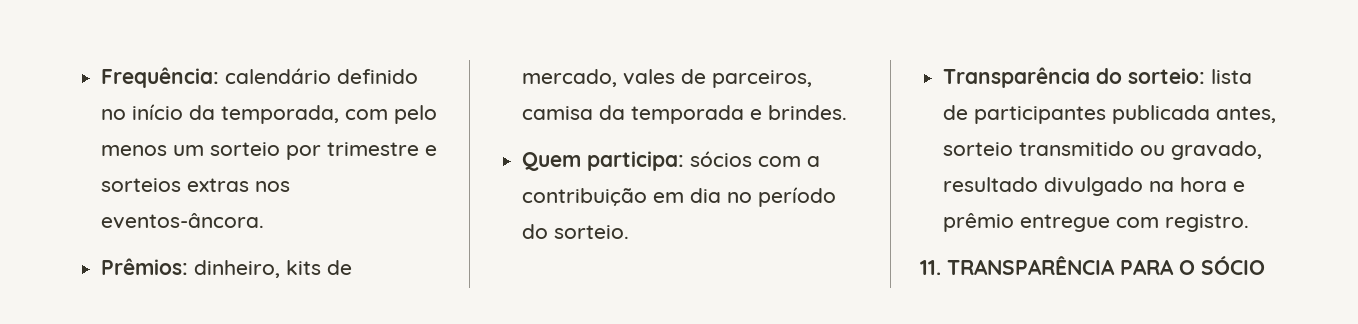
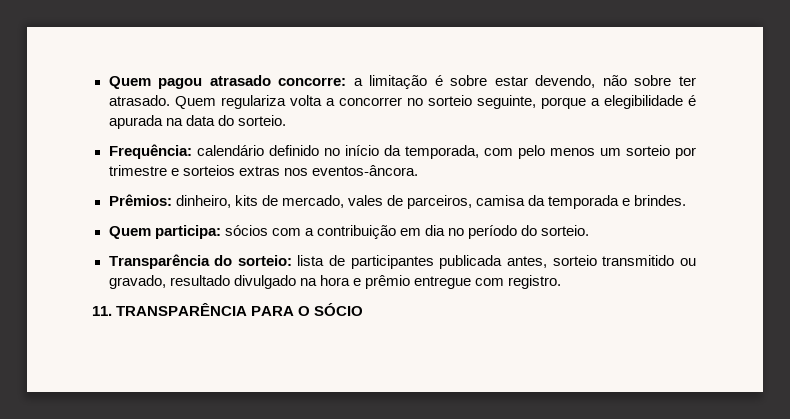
+ Quem pagou atrasado concorre: a limitação é sobre estar devendo, não sobre ter atrasado. Quem regulariza volta a concorrer no sorteio seguinte, porque a elegibilidade é apurada na data do sorteio.

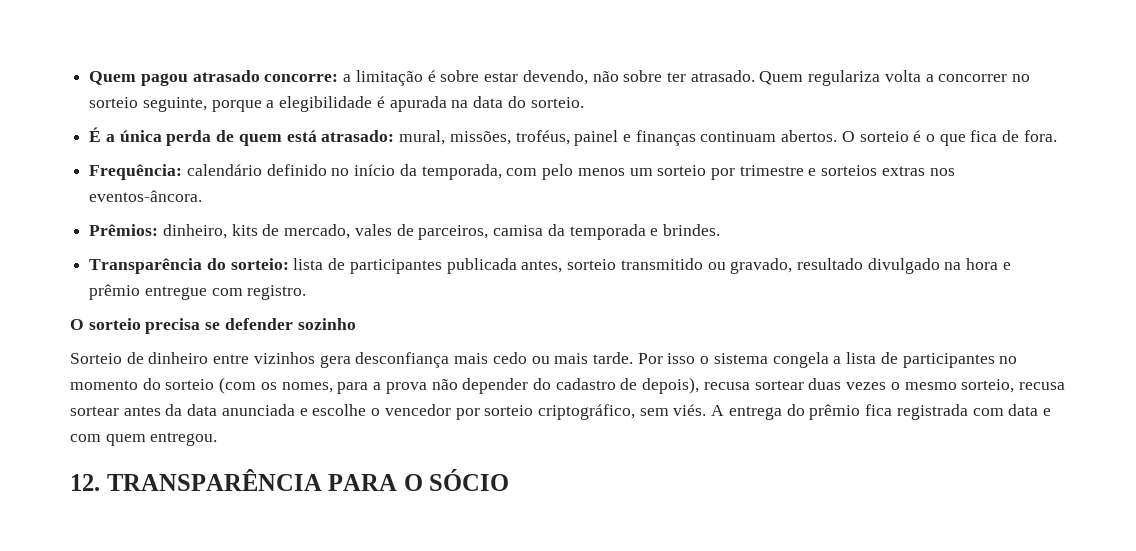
+ É a única perda de quem está atrasado: mural, missões, troféus, painel e finanças continuam abertos. O sorteio é o que fica de fora.
- Quem participa: sócios com a contribuição em dia no período do sorteio.
- 11. TRANSPARÊNCIA PARA O SÓCIO
+ O sorteio precisa se defender sozinho
+ Sorteio de dinheiro entre vizinhos gera desconfiança mais cedo ou mais tarde. Por isso o sistema congela a lista de participantes no momento do sorteio (com os nomes, para a prova não depender do cadastro de depois), recusa sortear duas vezes o mesmo sorteio, recusa sortear antes da data anunciada e escolhe o vencedor por sorteio criptográfico, sem viés. A entrega do prêmio fica registrada com data e com quem entregou.
+ 12. TRANSPARÊNCIA PARA O SÓCIO

